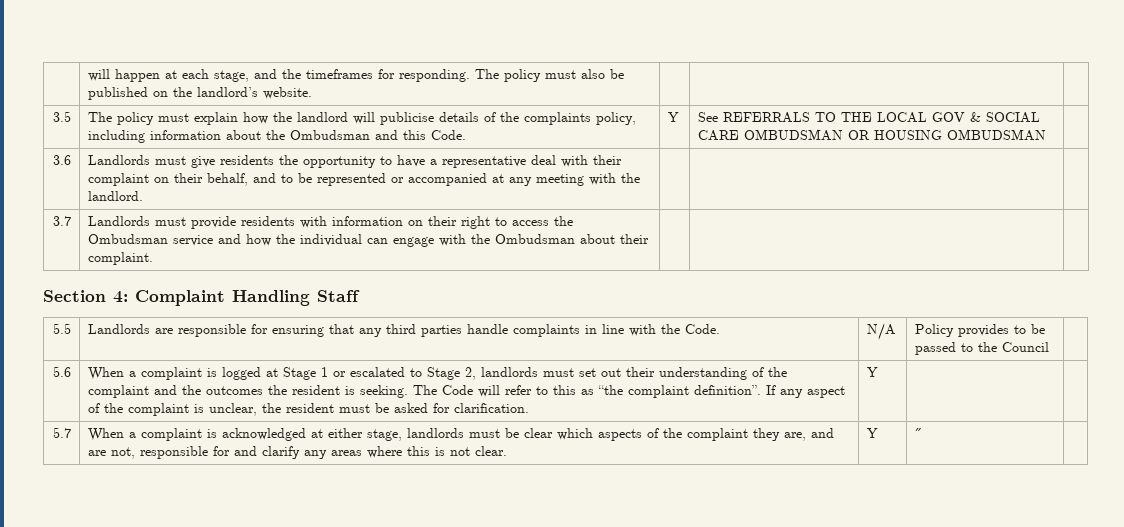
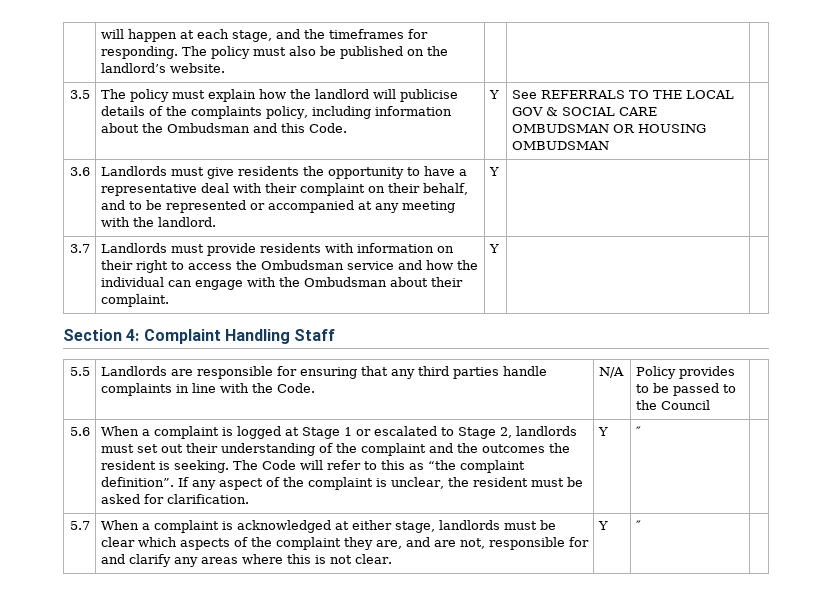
- 3.6 | Landlords must give residents the opportunity to have a representative deal with their complaint on their behalf, and to be represented or accompanied at any meeting with the landlord. | | |
+ 3.6 | Landlords must give residents the opportunity to have a representative deal with their complaint on their behalf, and to be represented or accompanied at any meeting with the landlord. | Y | |
- 3.7 | Landlords must provide residents with information on their right to access the Ombudsman service and how the individual can engage with the Ombudsman about their complaint. | | |
+ 3.7 | Landlords must provide residents with information on their right to access the Ombudsman service and how the individual can engage with the Ombudsman about their complaint. | Y | |
- If any aspect of the complaint is unclear, the resident must be asked for clarification. | Y
+ If any aspect of the complaint is unclear, the resident must be asked for clarification. | Y | ″

